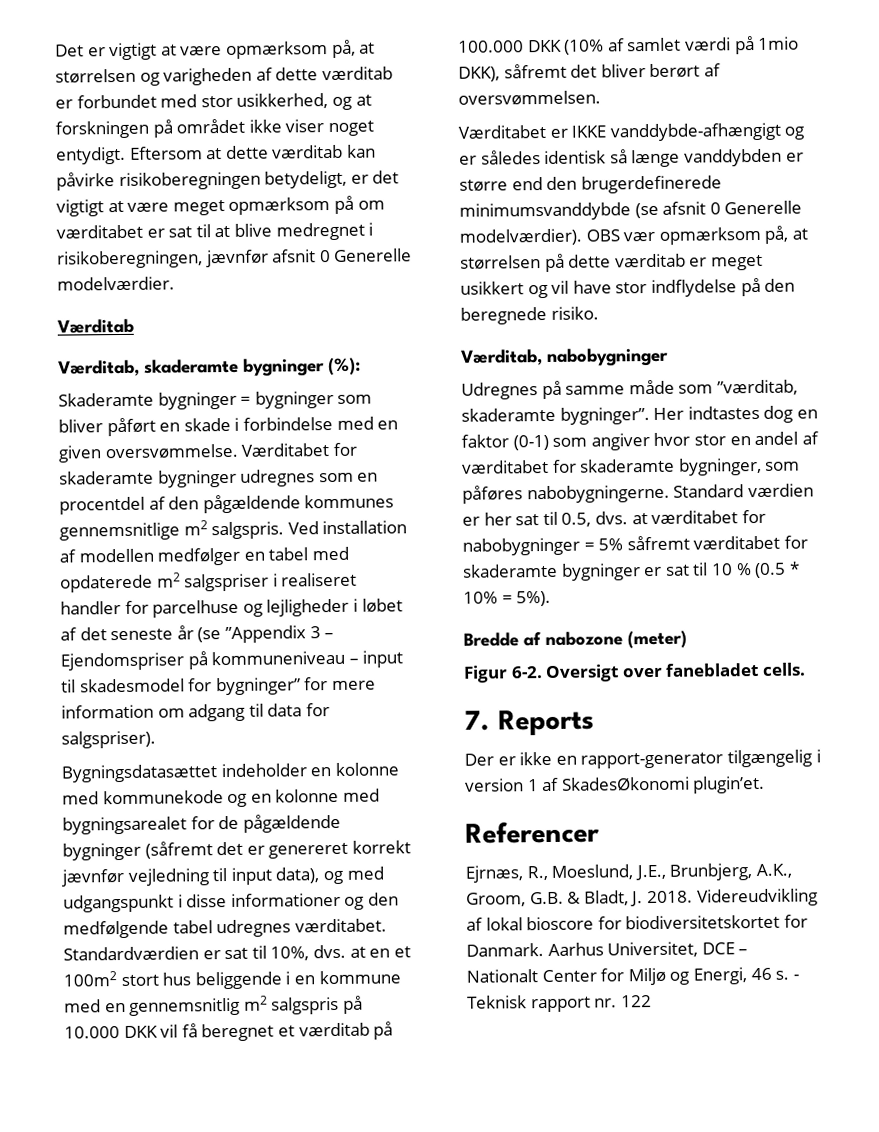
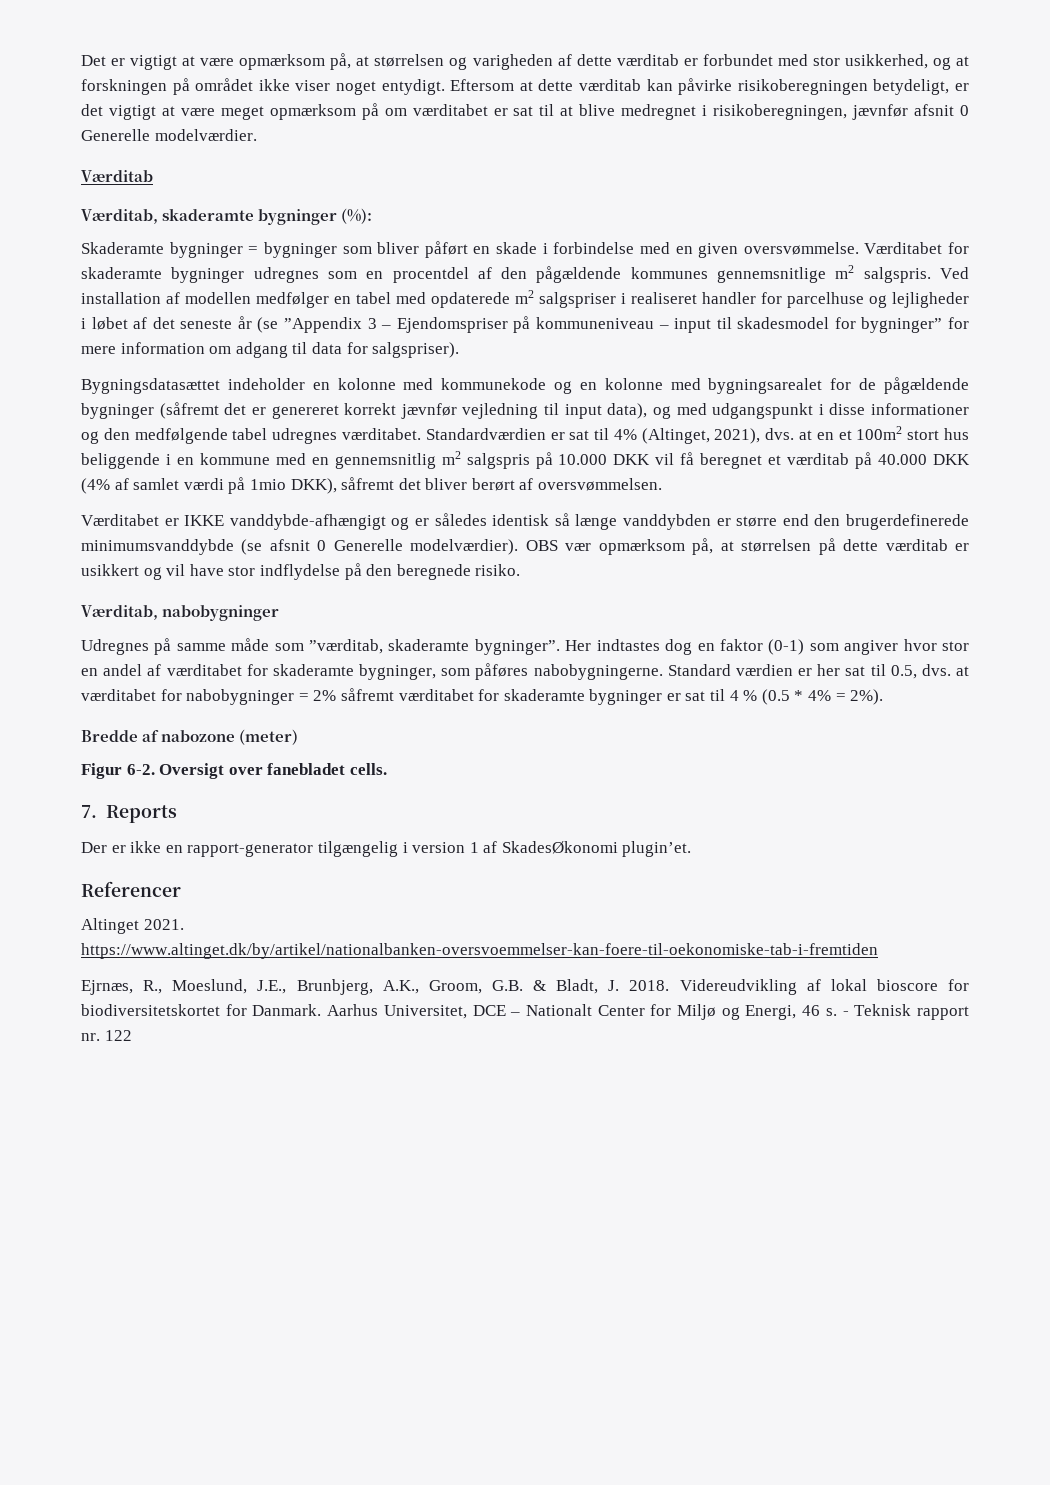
- Standardværdien er sat til 10%, dvs. at en et 100m2 stort hus beliggende i en kommune med en gennemsnitlig m2 salgspris på 10.000 DKK vil få beregnet et værditab på 100.000 DKK (10% af samlet værdi på 1mio DKK), såfremt det bliver berørt af oversvømmelsen.
+ Standardværdien er sat til 4% (Altinget, 2021), dvs. at en et 100m2 stort hus beliggende i en kommune med en gennemsnitlig m2 salgspris på 10.000 DKK vil få beregnet et værditab på 40.000 DKK (4% af samlet værdi på 1mio DKK), såfremt det bliver berørt af oversvømmelsen.
- OBS vær opmærksom på, at størrelsen på dette værditab er meget usikkert og vil have stor indflydelse på den beregnede risiko.
+ OBS vær opmærksom på, at størrelsen på dette værditab er usikkert og vil have stor indflydelse på den beregnede risiko.
- Standard værdien er her sat til 0.5, dvs. at værditabet for nabobygninger = 5% såfremt værditabet for skaderamte bygninger er sat til 10 % (0.5 * 10% = 5%).
+ Standard værdien er her sat til 0.5, dvs. at værditabet for nabobygninger = 2% såfremt værditabet for skaderamte bygninger er sat til 4 % (0.5 * 4% = 2%).
+ Altinget 2021. https://www.altinget.dk/by/artikel/nationalbanken-oversvoemmelser-kan-foere-til-oekonomiske-tab-i-fremtiden

